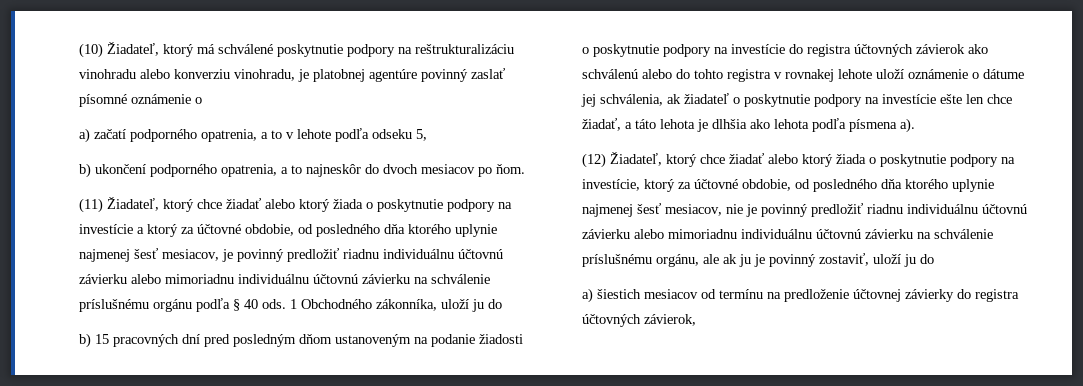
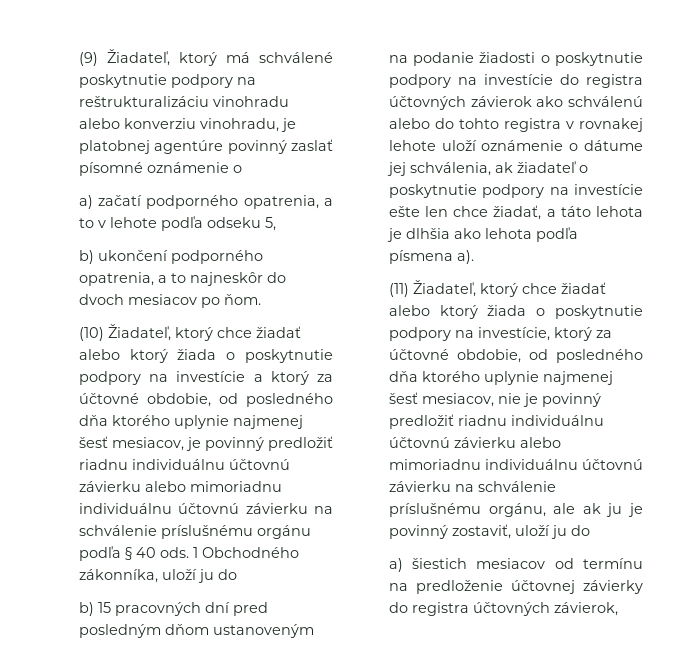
- (10) Žiadateľ, ktorý má schválené poskytnutie podpory na reštrukturalizáciu vinohradu alebo konverziu vinohradu, je platobnej agentúre povinný zaslať písomné oznámenie o
+ (9) Žiadateľ, ktorý má schválené poskytnutie podpory na reštrukturalizáciu vinohradu alebo konverziu vinohradu, je platobnej agentúre povinný zaslať písomné oznámenie o
- (11) Žiadateľ, ktorý chce žiadať alebo ktorý žiada o poskytnutie podpory na investície a ktorý za účtovné obdobie, od posledného dňa ktorého uplynie najmenej šesť mesiacov, je povinný predložiť riadnu individuálnu účtovnú závierku alebo mimoriadnu individuálnu účtovnú závierku na schválenie príslušnému orgánu podľa § 40 ods.
+ (10) Žiadateľ, ktorý chce žiadať alebo ktorý žiada o poskytnutie podpory na investície a ktorý za účtovné obdobie, od posledného dňa ktorého uplynie najmenej šesť mesiacov, je povinný predložiť riadnu individuálnu účtovnú závierku alebo mimoriadnu individuálnu účtovnú závierku na schválenie príslušnému orgánu podľa § 40 ods.
- (12) Žiadateľ, ktorý chce žiadať alebo ktorý žiada o poskytnutie podpory na investície, ktorý za účtovné obdobie, od posledného dňa ktorého uplynie najmenej šesť mesiacov, nie je povinný predložiť riadnu individuálnu účtovnú závierku alebo mimoriadnu individuálnu účtovnú závierku na schválenie príslušnému orgánu, ale ak ju je povinný zostaviť, uloží ju do
+ (11) Žiadateľ, ktorý chce žiadať alebo ktorý žiada o poskytnutie podpory na investície, ktorý za účtovné obdobie, od posledného dňa ktorého uplynie najmenej šesť mesiacov, nie je povinný predložiť riadnu individuálnu účtovnú závierku alebo mimoriadnu individuálnu účtovnú závierku na schválenie príslušnému orgánu, ale ak ju je povinný zostaviť, uloží ju do

